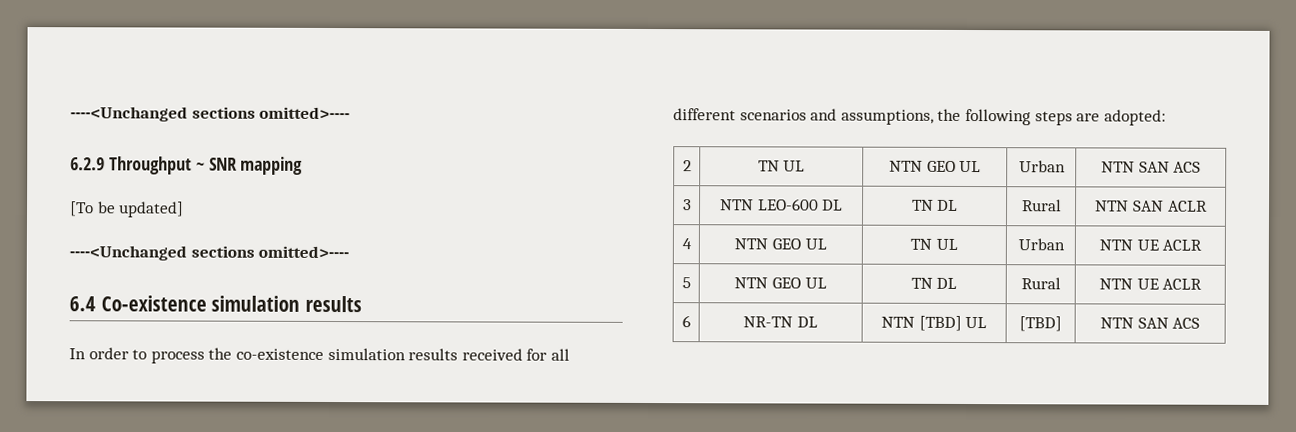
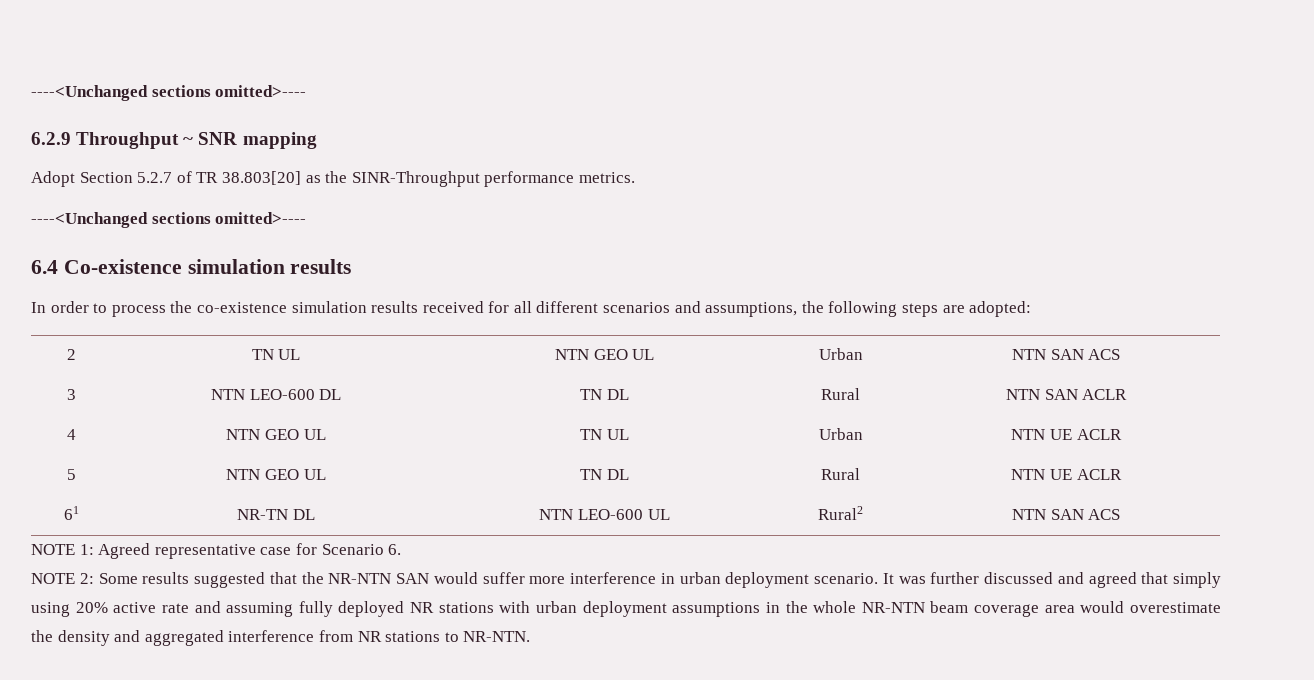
- [To be updated]
+ Adopt Section 5.2.7 of TR 38.803[20] as the SINR-Throughput performance metrics.
- 6 | NR-TN DL | NTN [TBD] UL | [TBD] | NTN SAN ACS
+ 61 | NR-TN DL | NTN LEO-600 UL | Rural2 | NTN SAN ACS
+ NOTE 1: Agreed representative case for Scenario 6.
+ NOTE 2: Some results suggested that the NR-NTN SAN would suffer more interference in urban deployment scenario. It was further discussed and agreed that simply using 20% active rate and assuming fully deployed NR stations with urban deployment assumptions in the whole NR-NTN beam coverage area would overestimate the density and aggregated interference from NR stations to NR-NTN.

